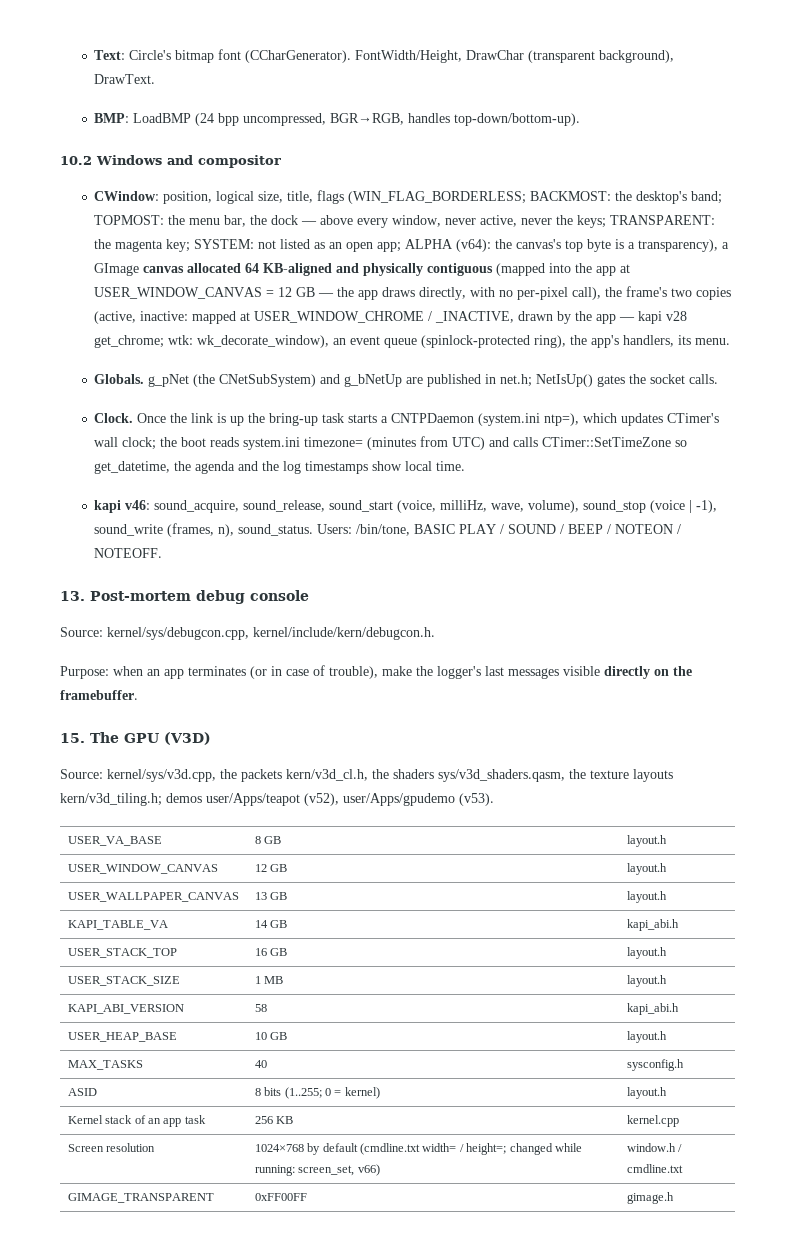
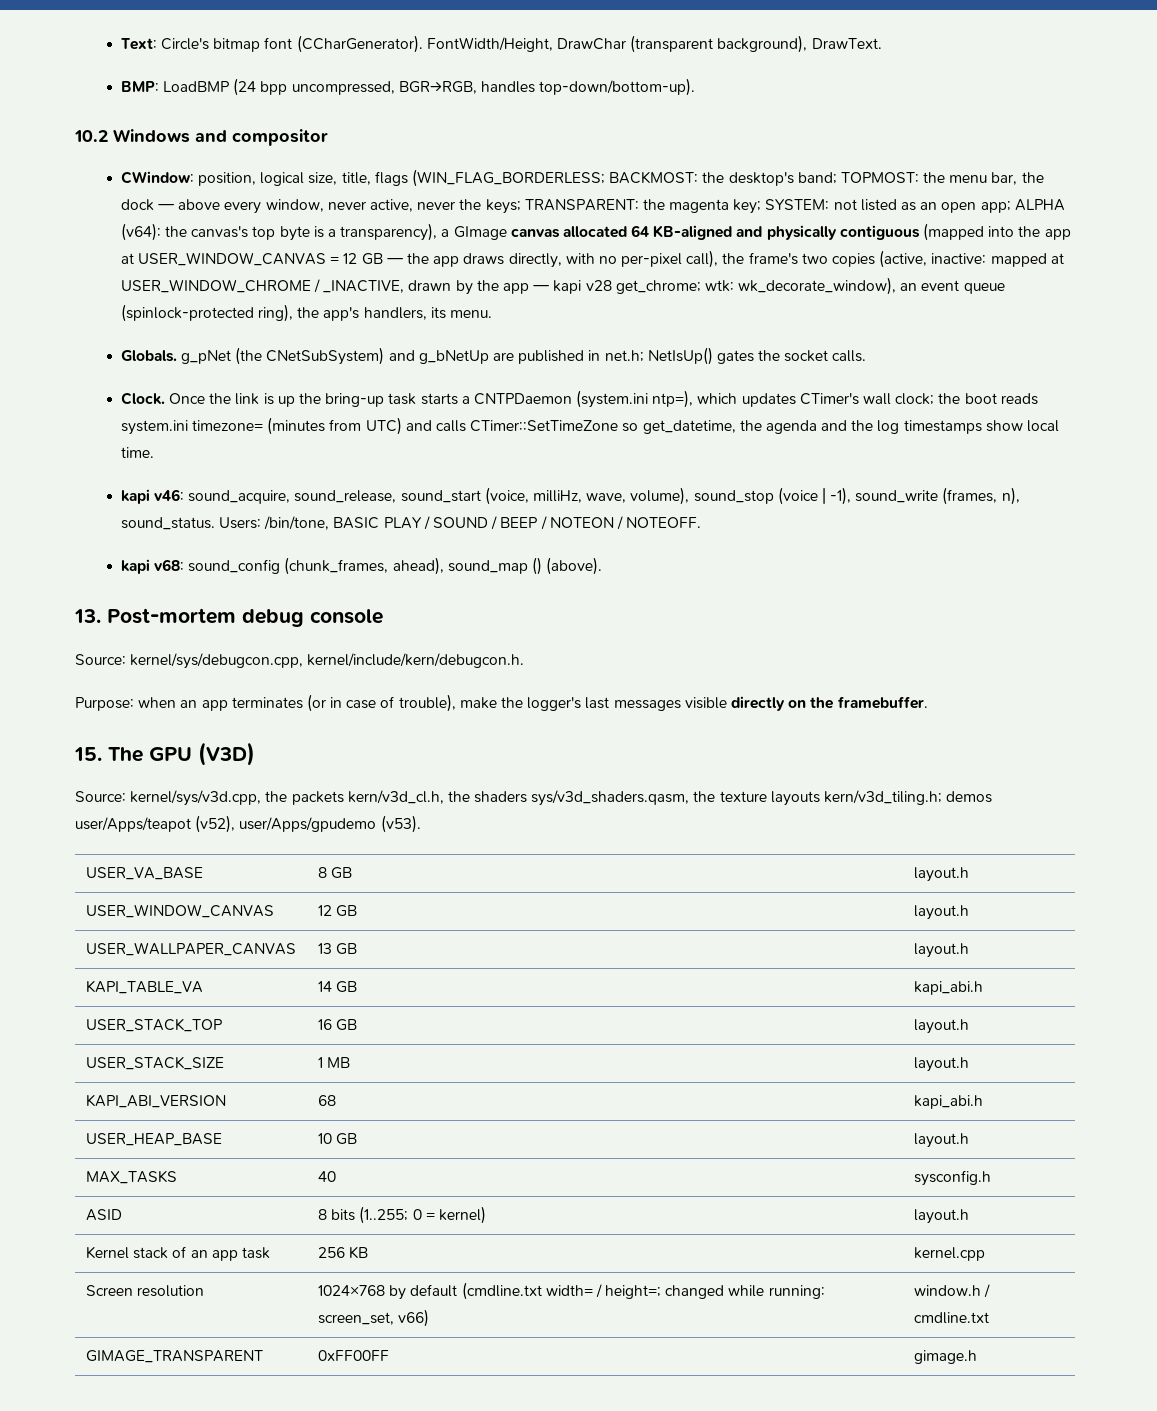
+ kapi v68: sound_config (chunk_frames, ahead), sound_map () (above).
- KAPI_ABI_VERSION | 58 | kapi_abi.h
+ KAPI_ABI_VERSION | 68 | kapi_abi.h

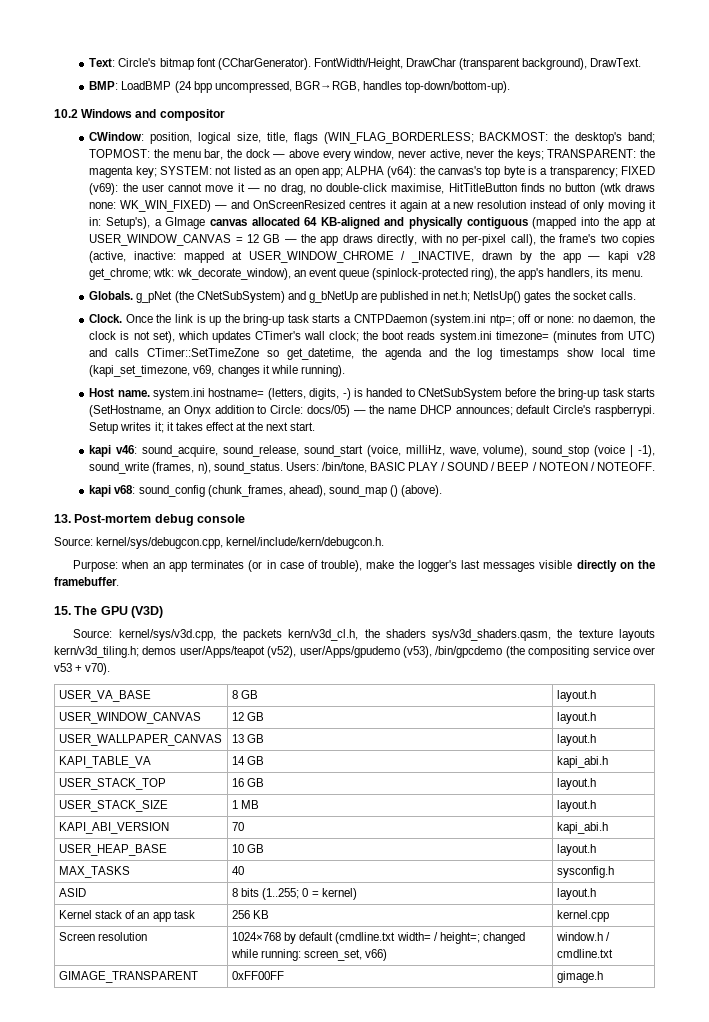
- the canvas's top byte is a transparency), a GImage canvas allocated 64 KB-aligned and physically contiguous (mapped into the app at USER_WINDOW_CANVAS = 12 GB — the app draws directly, with no per-pixel call), the frame's two copies (active, inactive:
+ the canvas's top byte is a transparency; FIXED (v69): the user cannot move it — no drag, no double-click maximise, HitTitleButton finds no button (wtk draws none: WK_WIN_FIXED) — and OnScreenResized centres it again at a new resolution instead of only moving it in: Setup's), a GImage canvas allocated 64 KB-aligned and physically contiguous (mapped into the app at USER_WINDOW_CANVAS = 12 GB — the app draws directly, with no per-pixel call), the frame's two copies (active, inactive:
- Once the link is up the bring-up task starts a CNTPDaemon (system.ini ntp=), which updates CTimer's wall clock; the boot reads system.ini timezone= (minutes from UTC) and calls CTimer::SetTimeZone so get_datetime, the agenda and the log timestamps show local time.
+ Once the link is up the bring-up task starts a CNTPDaemon (system.ini ntp=; off or none: no daemon, the clock is not set), which updates CTimer's wall clock; the boot reads system.ini timezone= (minutes from UTC) and calls CTimer::SetTimeZone so get_datetime, the agenda and the log timestamps show local time (kapi_set_timezone, v69, changes it while running).
+ Host name. system.ini hostname= (letters, digits, -) is handed to CNetSubSystem before the bring-up task starts (SetHostname, an Onyx addition to Circle: docs/05) — the name DHCP announces; default Circle's raspberrypi. Setup writes it; it takes effect at the next start.
- Source: kernel/sys/v3d.cpp, the packets kern/v3d_cl.h, the shaders sys/v3d_shaders.qasm, the texture layouts kern/v3d_tiling.h; demos user/Apps/teapot (v52), user/Apps/gpudemo (v53).
+ Source: kernel/sys/v3d.cpp, the packets kern/v3d_cl.h, the shaders sys/v3d_shaders.qasm, the texture layouts kern/v3d_tiling.h; demos user/Apps/teapot (v52), user/Apps/gpudemo (v53), /bin/gpcdemo (the compositing service over v53 + v70).
- KAPI_ABI_VERSION | 68 | kapi_abi.h
+ KAPI_ABI_VERSION | 70 | kapi_abi.h

